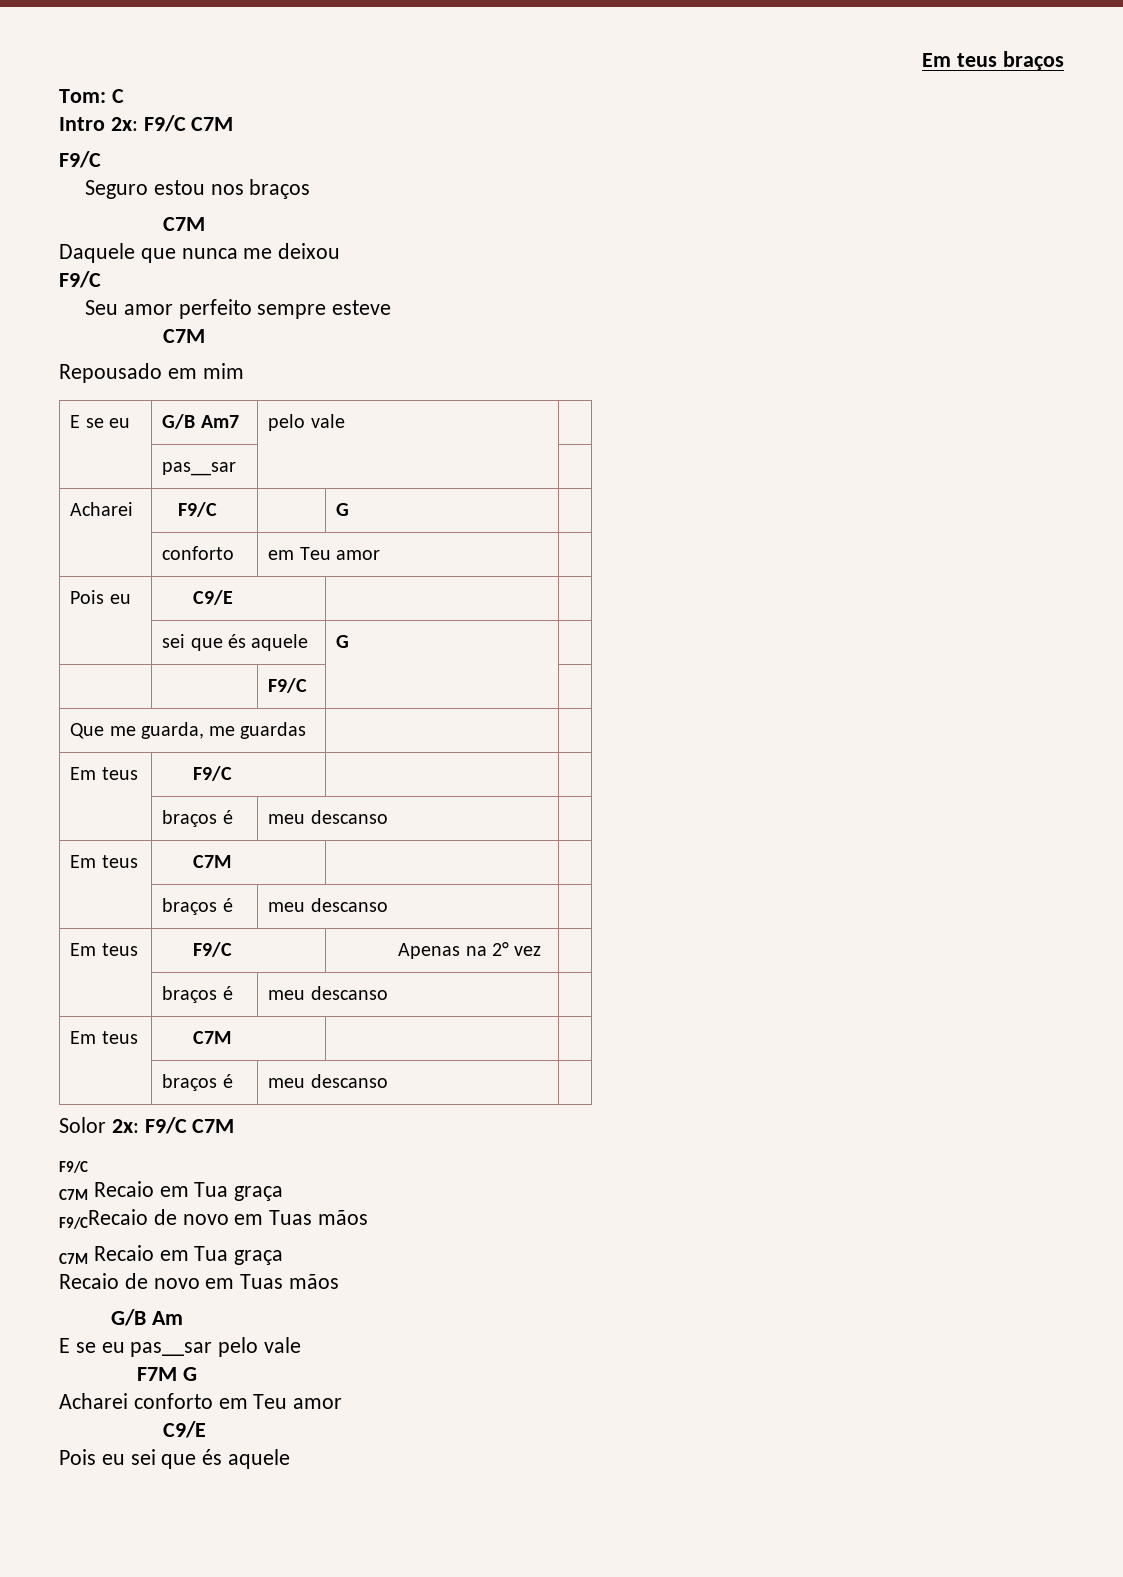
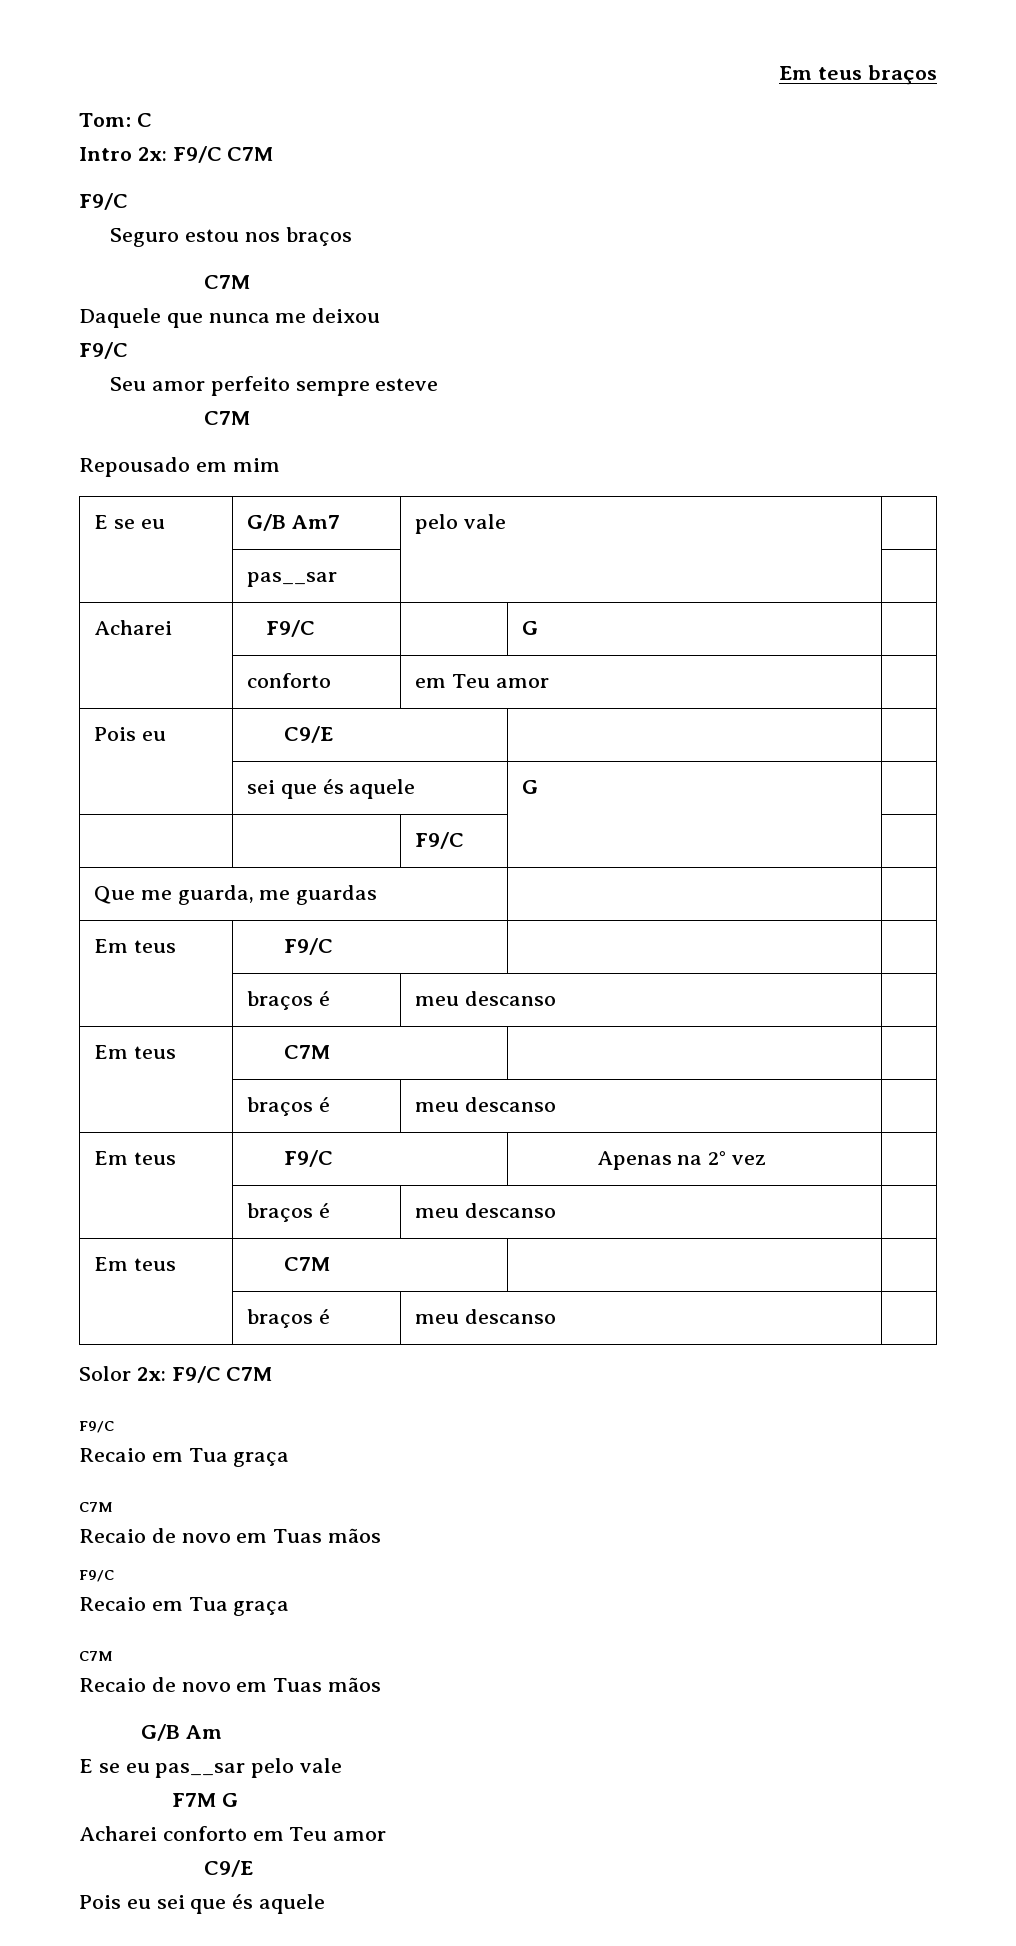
  Solor 2x: F9/C C7M
  F9/C
- C7M Recaio em Tua graça
- F9/CRecaio de novo em Tuas mãos
- C7M Recaio em Tua graça
+ Recaio em Tua graça
+ C7M
+ Recaio de novo em Tuas mãos
+ F9/C
+ Recaio em Tua graça
+ C7M

